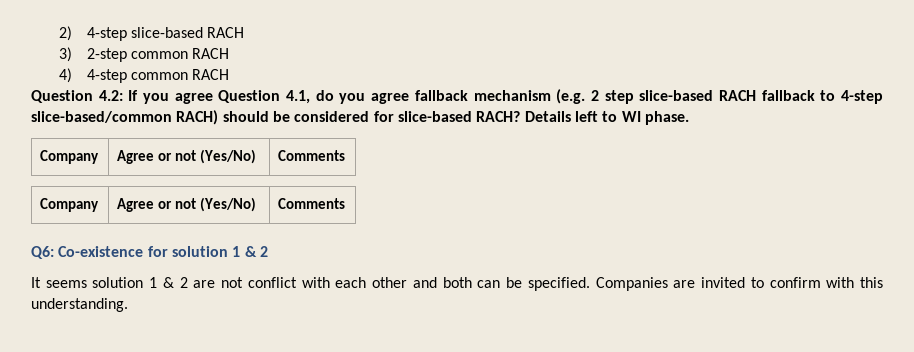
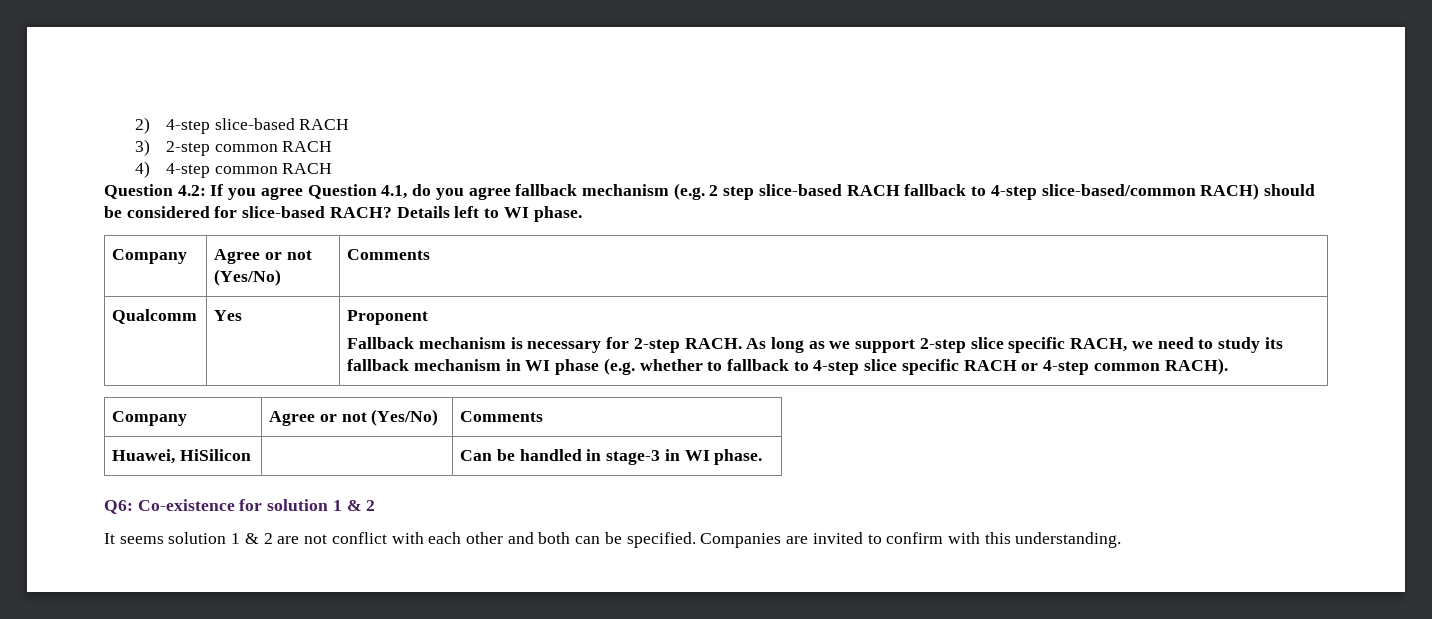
  Details left to WI phase.
  Company | Agree or not (Yes/No) | Comments
+ Qualcomm | Yes | Proponent
+ Fallback mechanism is necessary for 2-step RACH. As long as we support 2-step slice specific RACH, we need to study its fallback mechanism in WI phase (e.g. whether to fallback to 4-step slice specific RACH or 4-step common RACH).
  Company | Agree or not (Yes/No) | Comments
+ Huawei, HiSilicon | | Can be handled in stage-3 in WI phase.

